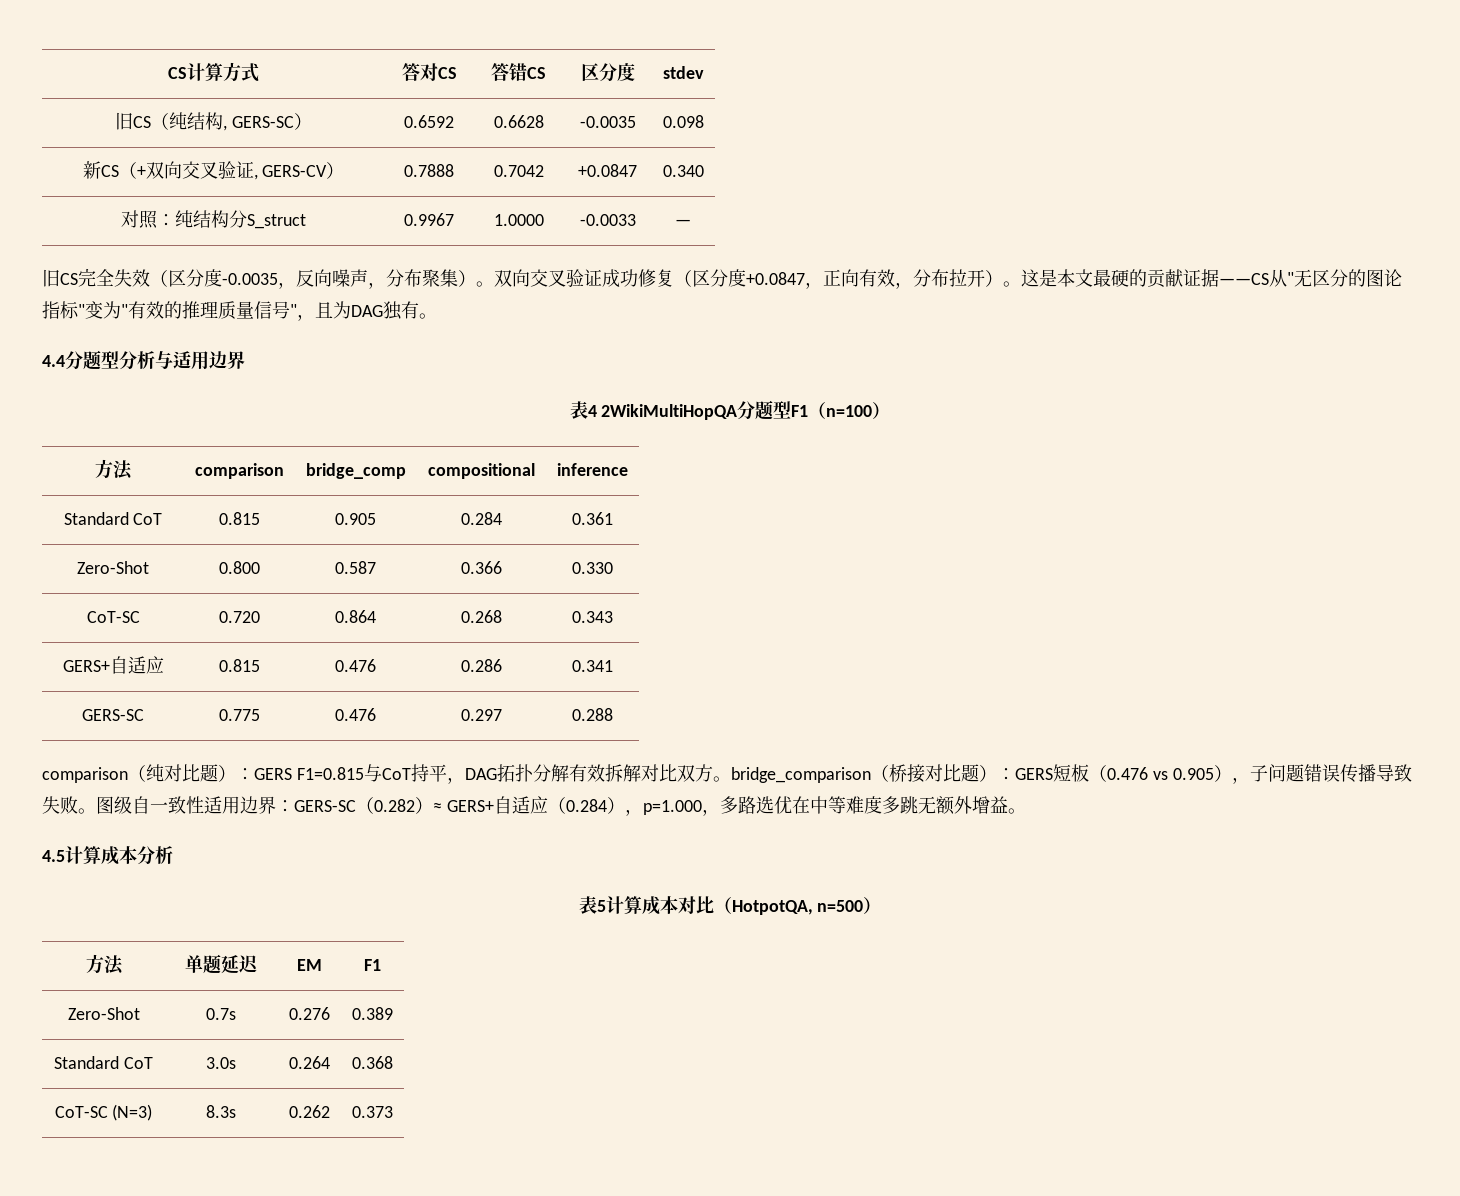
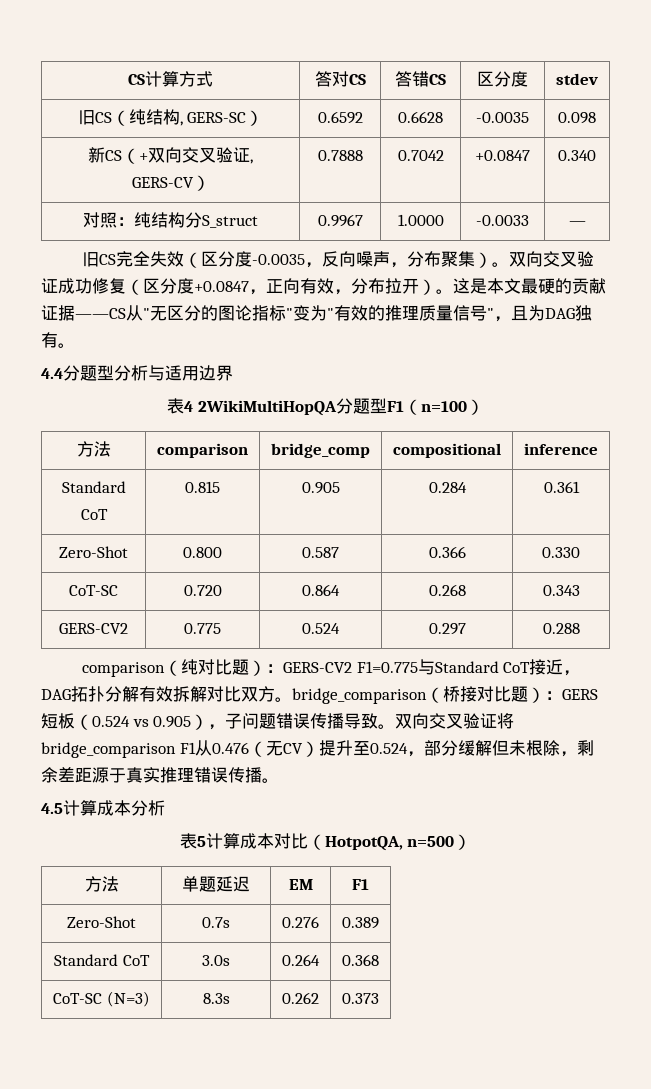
- GERS+自适应 | 0.815 | 0.476 | 0.286 | 0.341
- GERS-SC | 0.775 | 0.476 | 0.297 | 0.288
+ GERS-CV2 | 0.775 | 0.524 | 0.297 | 0.288
- comparison（纯对比题）：GERS F1=0.815与CoT持平，DAG拓扑分解有效拆解对比双方。bridge_comparison（桥接对比题）：GERS短板（0.476 vs 0.905），子问题错误传播导致失败。图级自一致性适用边界：GERS-SC（0.282）≈ GERS+自适应（0.284），p=1.000，多路选优在中等难度多跳无额外增益。
+ comparison（纯对比题）：GERS-CV2 F1=0.775与Standard CoT接近，DAG拓扑分解有效拆解对比双方。bridge_comparison（桥接对比题）：GERS短板（0.524 vs 0.905），子问题错误传播导致。双向交叉验证将bridge_comparison F1从0.476（无CV）提升至0.524，部分缓解但未根除，剩余差距源于真实推理错误传播。

